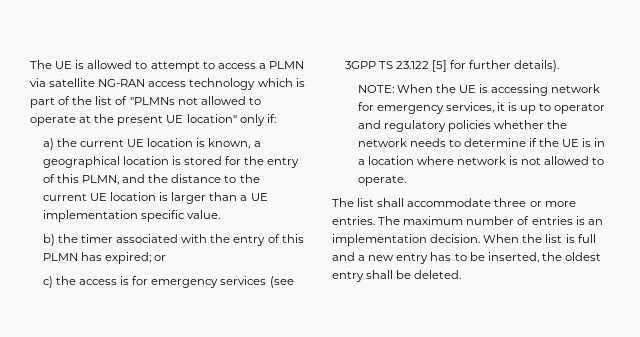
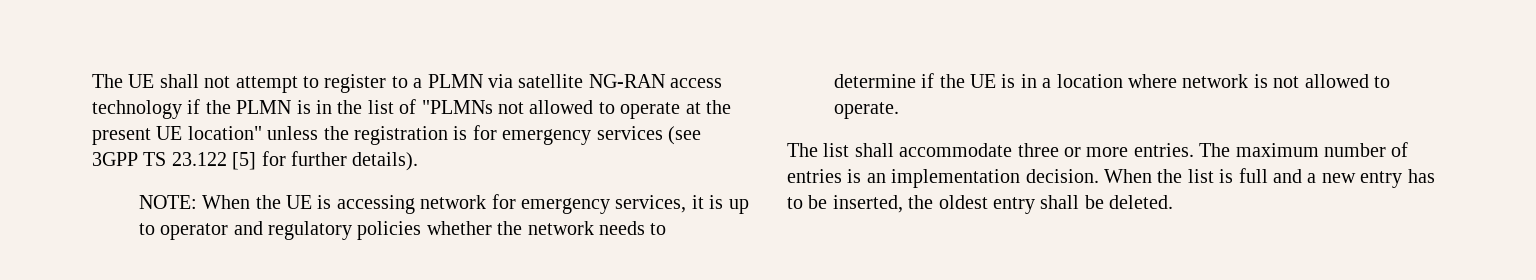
- The UE is allowed to attempt to access a PLMN via satellite NG-RAN access technology which is part of the list of "PLMNs not allowed to operate at the present UE location" only if:
- a) the current UE location is known, a geographical location is stored for the entry of this PLMN, and the distance to the current UE location is larger than a UE implementation specific value.
- b) the timer associated with the entry of this PLMN has expired; or
- c) the access is for emergency services (see 3GPP TS 23.122 [5] for further details).
+ The UE shall not attempt to register to a PLMN via satellite NG-RAN access technology if the PLMN is in the list of "PLMNs not allowed to operate at the present UE location" unless the registration is for emergency services (see 3GPP TS 23.122 [5] for further details).

